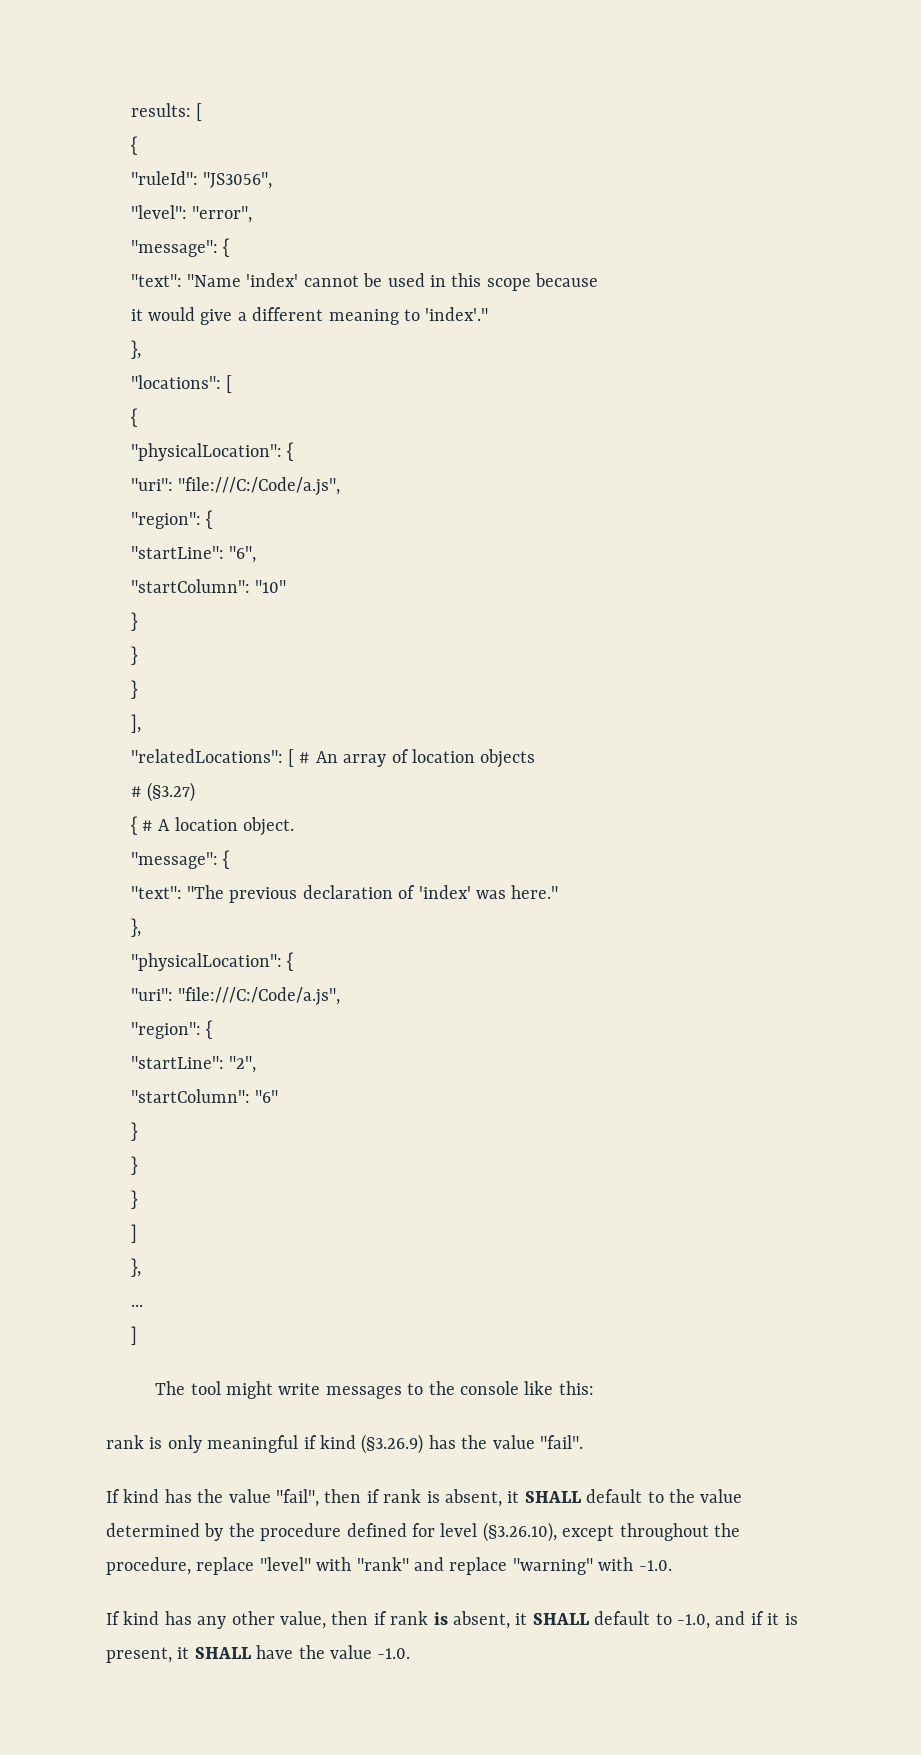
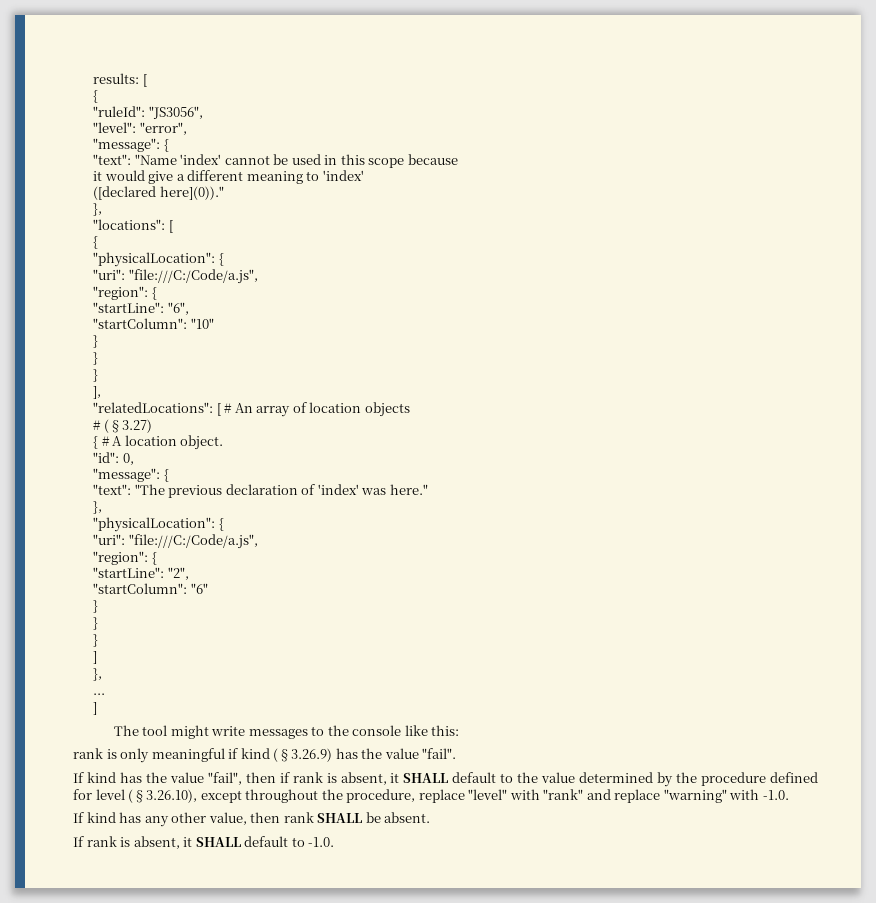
- it would give a different meaning to 'index'."
+ it would give a different meaning to 'index'
+ ([declared here](0))."
+ "id": 0,
- If kind has any other value, then if rank is absent, it SHALL default to -1.0, and if it is present, it SHALL have the value -1.0.
+ If kind has any other value, then rank SHALL be absent.
+ If rank is absent, it SHALL default to -1.0.

